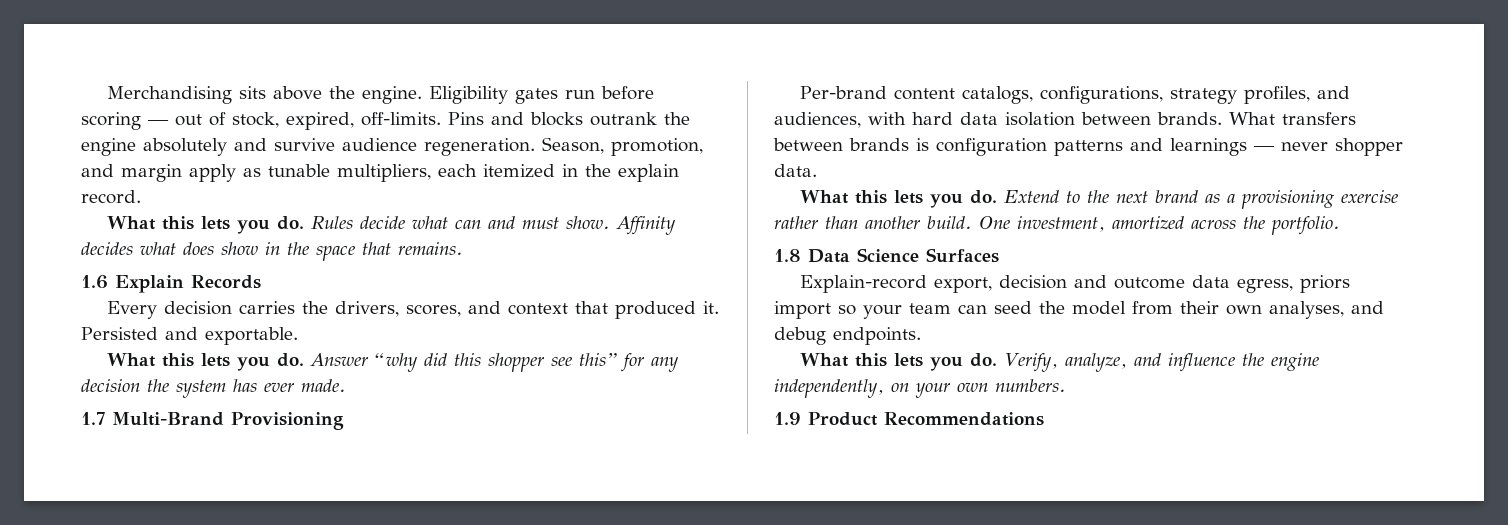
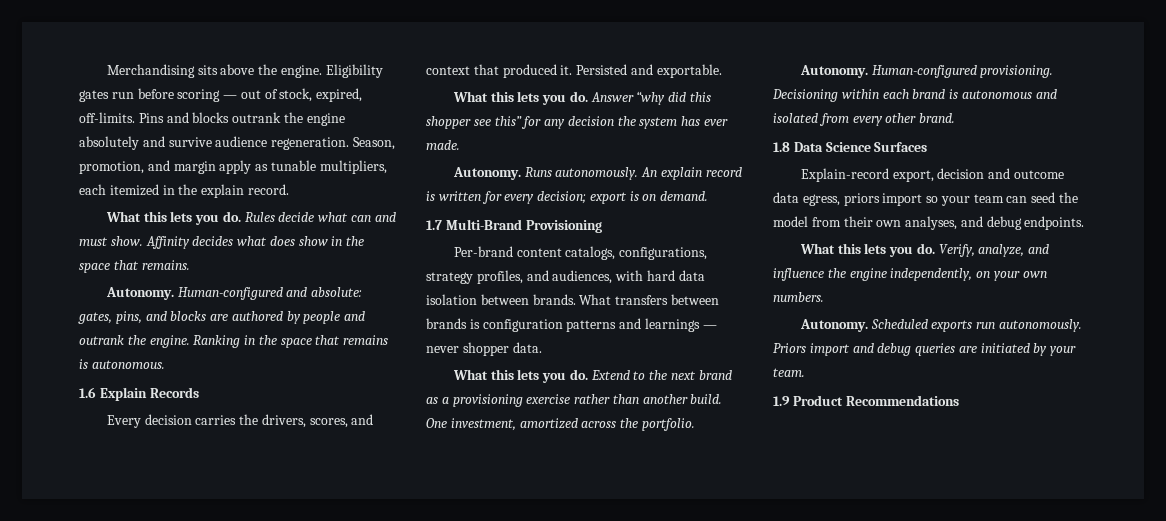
+ Autonomy. Human-configured and absolute: gates, pins, and blocks are authored by people and outrank the engine. Ranking in the space that remains is autonomous.
+ Autonomy. Runs autonomously. An explain record is written for every decision; export is on demand.
+ Autonomy. Human-configured provisioning. Decisioning within each brand is autonomous and isolated from every other brand.
+ Autonomy. Scheduled exports run autonomously. Priors import and debug queries are initiated by your team.

